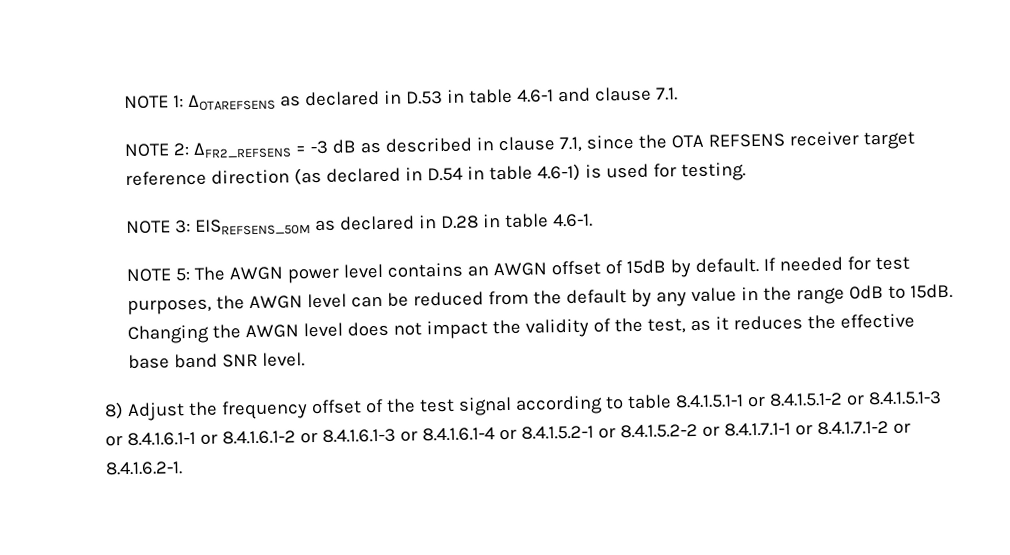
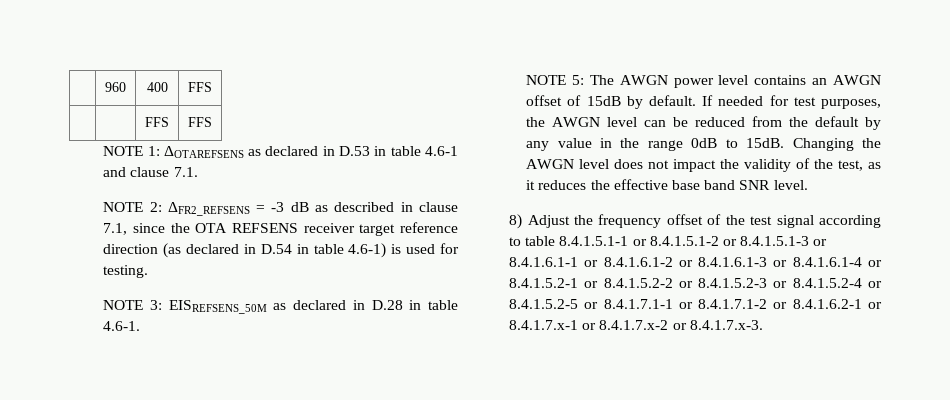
+ | 960 | 400 | FFS
+ | | FFS | FFS
- 8) Adjust the frequency offset of the test signal according to table 8.4.1.5.1-1 or 8.4.1.5.1-2 or 8.4.1.5.1-3 or 8.4.1.6.1-1 or 8.4.1.6.1-2 or 8.4.1.6.1-3 or 8.4.1.6.1-4 or 8.4.1.5.2-1 or 8.4.1.5.2-2 or 8.4.1.7.1-1 or 8.4.1.7.1-2 or 8.4.1.6.2-1.
+ 8) Adjust the frequency offset of the test signal according to table 8.4.1.5.1-1 or 8.4.1.5.1-2 or 8.4.1.5.1-3 or 8.4.1.6.1-1 or 8.4.1.6.1-2 or 8.4.1.6.1-3 or 8.4.1.6.1-4 or 8.4.1.5.2-1 or 8.4.1.5.2-2 or 8.4.1.5.2-3 or 8.4.1.5.2-4 or 8.4.1.5.2-5 or 8.4.1.7.1-1 or 8.4.1.7.1-2 or 8.4.1.6.2-1 or 8.4.1.7.x-1 or 8.4.1.7.x-2 or 8.4.1.7.x-3.

